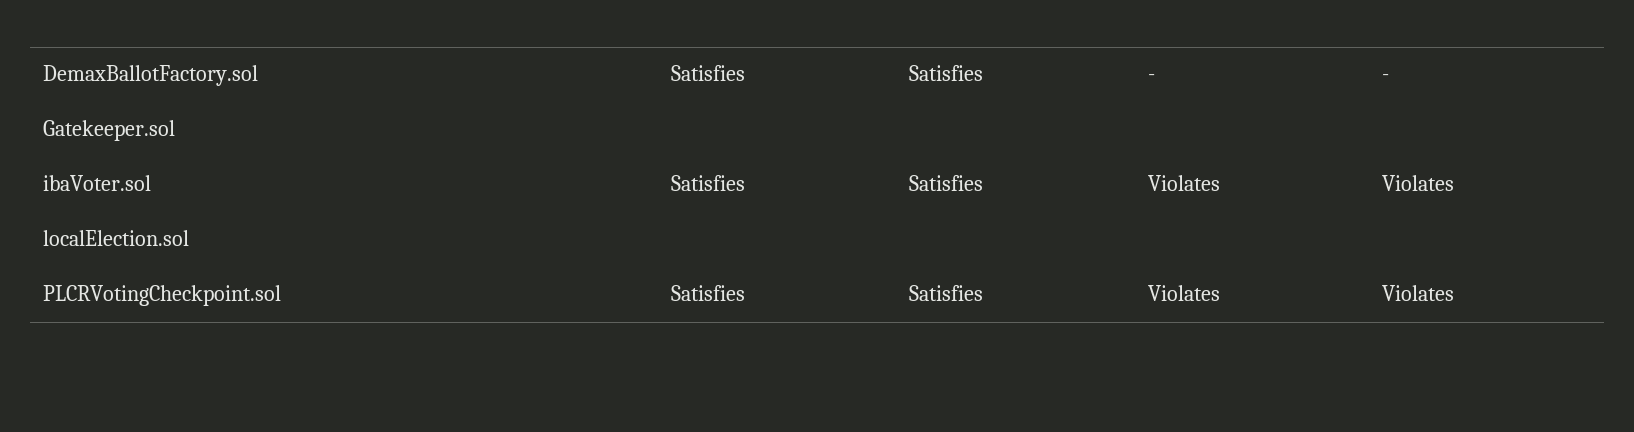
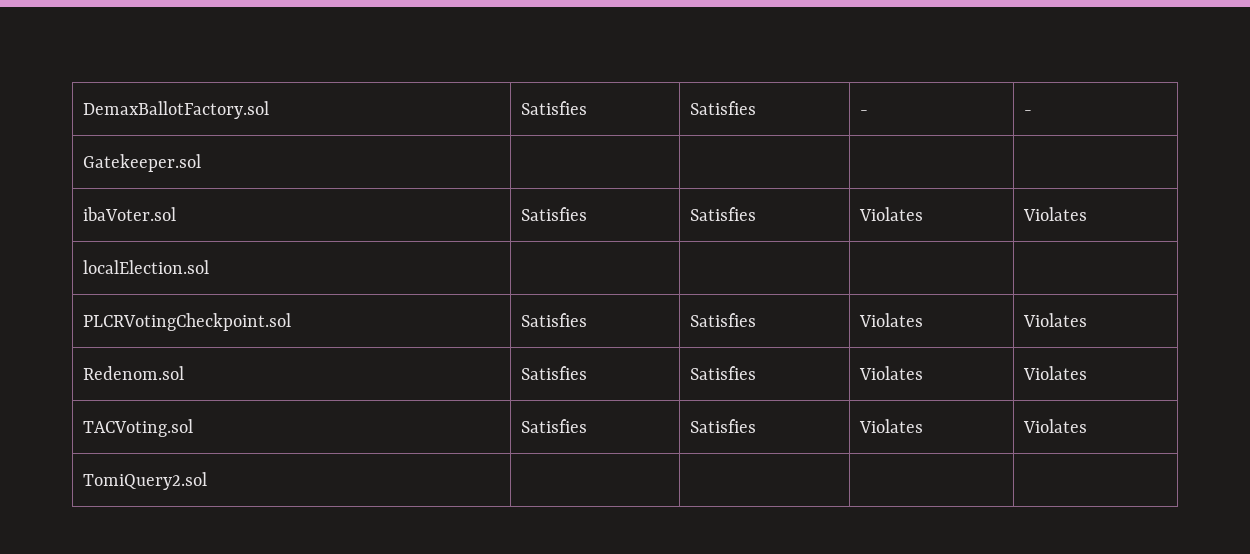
+ Redenom.sol | Satisfies | Satisfies | Violates | Violates
+ TACVoting.sol | Satisfies | Satisfies | Violates | Violates
+ TomiQuery2.sol | | | |

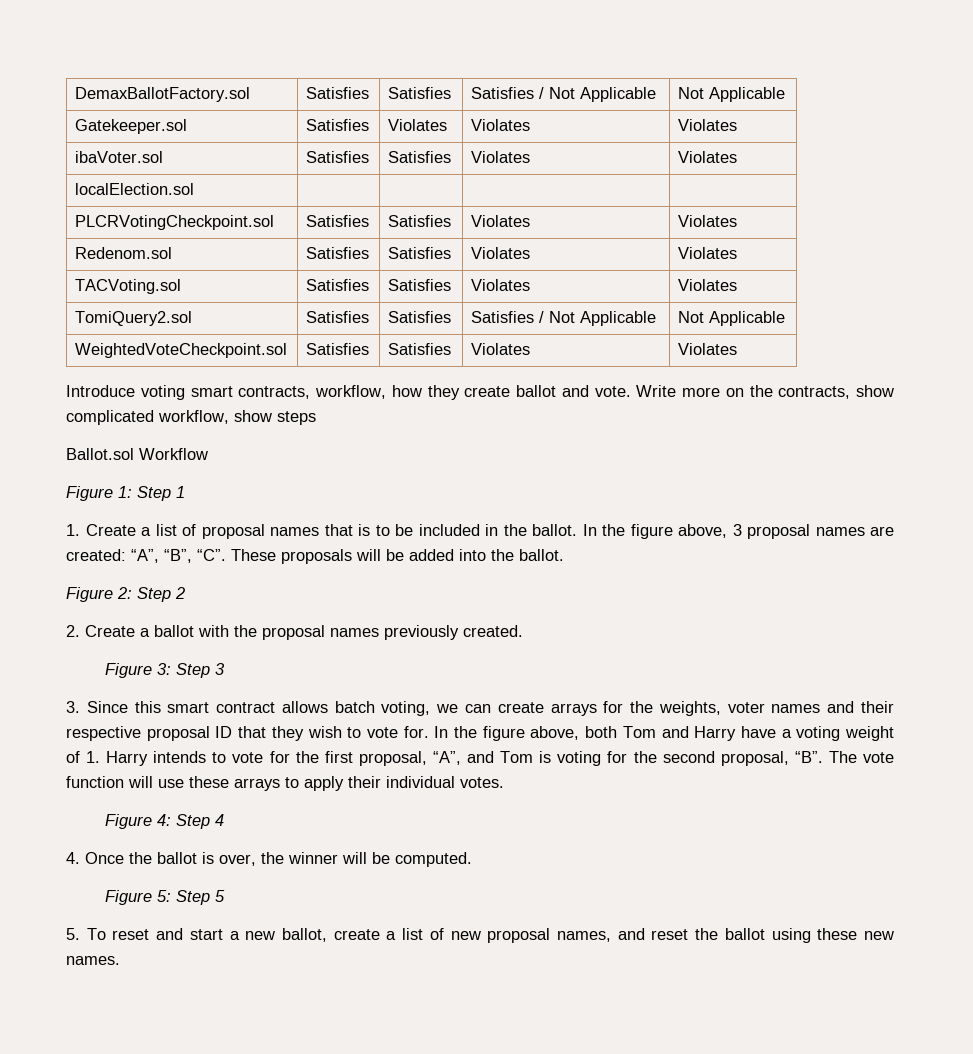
- DemaxBallotFactory.sol | Satisfies | Satisfies | - | -
- Gatekeeper.sol | | | |
+ DemaxBallotFactory.sol | Satisfies | Satisfies | Satisfies / Not Applicable | Not Applicable
+ Gatekeeper.sol | Satisfies | Violates | Violates | Violates
- TomiQuery2.sol | | | |
+ TomiQuery2.sol | Satisfies | Satisfies | Satisfies / Not Applicable | Not Applicable
+ WeightedVoteCheckpoint.sol | Satisfies | Satisfies | Violates | Violates
+ Introduce voting smart contracts, workflow, how they create ballot and vote. Write more on the contracts, show complicated workflow, show steps
+ Ballot.sol Workflow
+ Figure 1: Step 1
+ 1. Create a list of proposal names that is to be included in the ballot. In the figure above, 3 proposal names are created: “A”, “B”, “C”. These proposals will be added into the ballot.
+ Figure 2: Step 2
+ 2. Create a ballot with the proposal names previously created.
+ Figure 3: Step 3
+ 3. Since this smart contract allows batch voting, we can create arrays for the weights, voter names and their respective proposal ID that they wish to vote for. In the figure above, both Tom and Harry have a voting weight of 1. Harry intends to vote for the first proposal, “A”, and Tom is voting for the second proposal, “B”. The vote function will use these arrays to apply their individual votes.
+ Figure 4: Step 4
+ 4. Once the ballot is over, the winner will be computed.
+ Figure 5: Step 5
+ 5. To reset and start a new ballot, create a list of new proposal names, and reset the ballot using these new names.

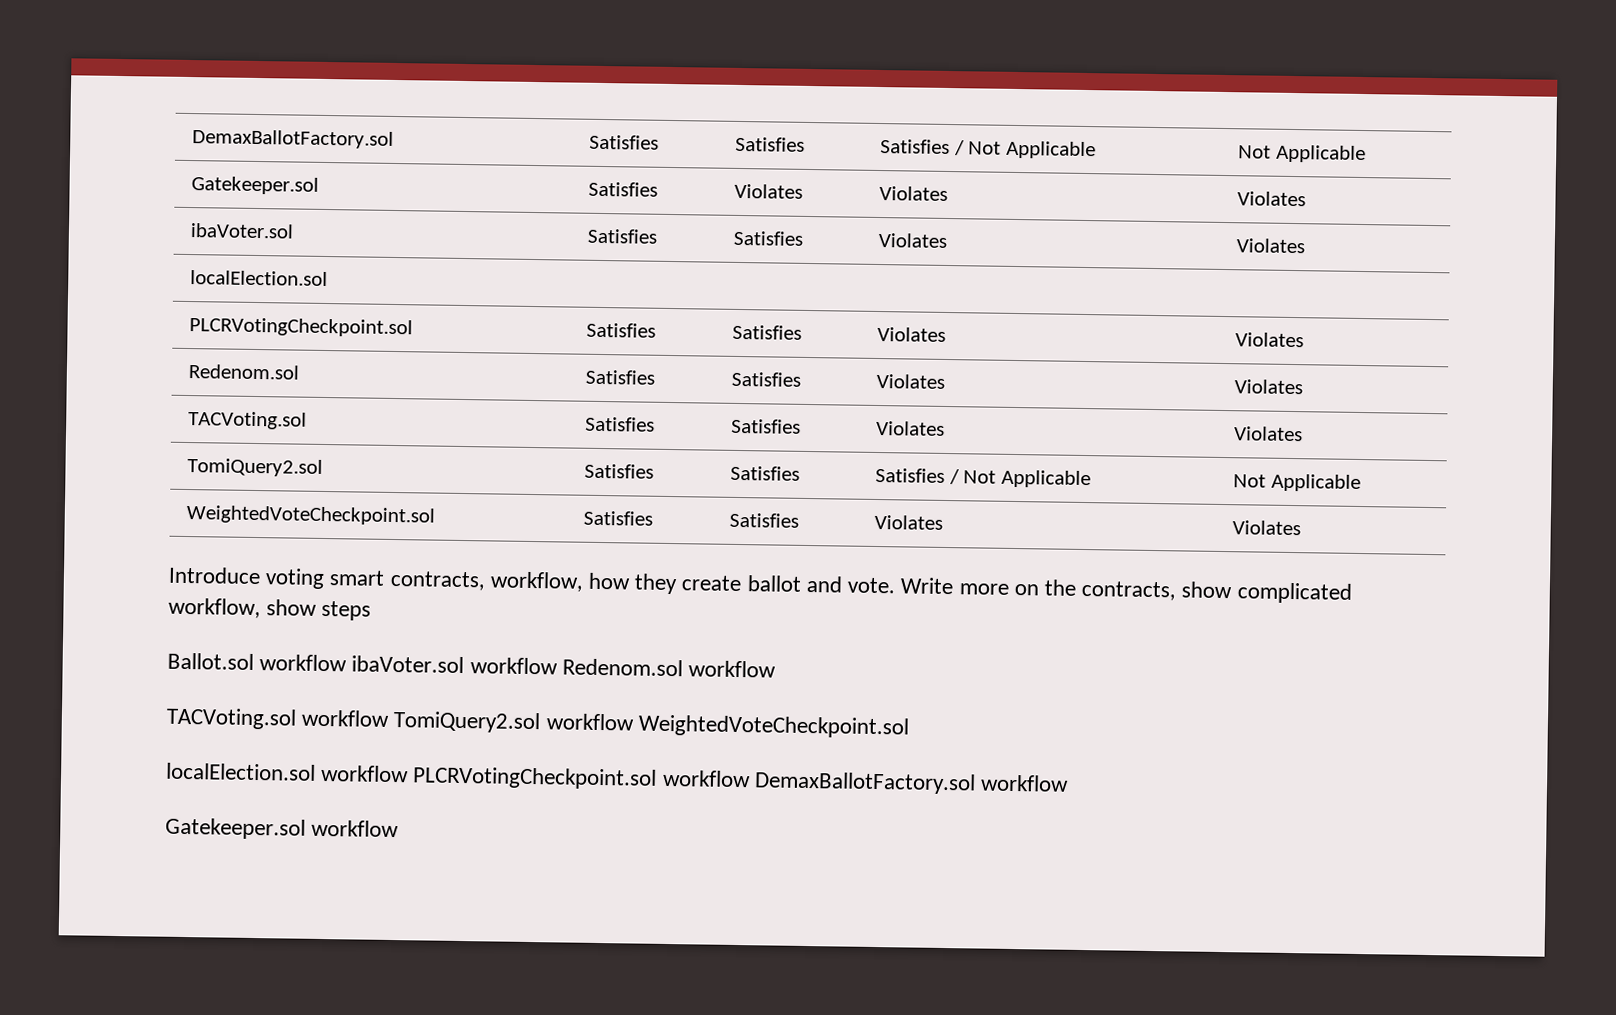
- Ballot.sol Workflow
- Figure 1: Step 1
- 1. Create a list of proposal names that is to be included in the ballot. In the figure above, 3 proposal names are created: “A”, “B”, “C”. These proposals will be added into the ballot.
- Figure 2: Step 2
- 2. Create a ballot with the proposal names previously created.
- Figure 3: Step 3
- 3. Since this smart contract allows batch voting, we can create arrays for the weights, voter names and their respective proposal ID that they wish to vote for. In the figure above, both Tom and Harry have a voting weight of 1. Harry intends to vote for the first proposal, “A”, and Tom is voting for the second proposal, “B”. The vote function will use these arrays to apply their individual votes.
- Figure 4: Step 4
- 4. Once the ballot is over, the winner will be computed.
- Figure 5: Step 5
- 5. To reset and start a new ballot, create a list of new proposal names, and reset the ballot using these new names.
+ Ballot.sol workflow ibaVoter.sol workflow Redenom.sol workflow
+ TACVoting.sol workflow TomiQuery2.sol workflow WeightedVoteCheckpoint.sol
+ localElection.sol workflow PLCRVotingCheckpoint.sol workflow DemaxBallotFactory.sol workflow
+ Gatekeeper.sol workflow

